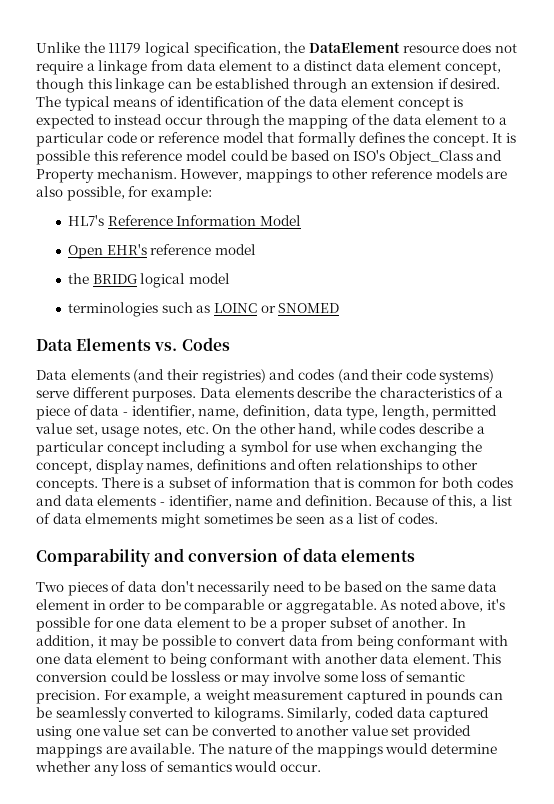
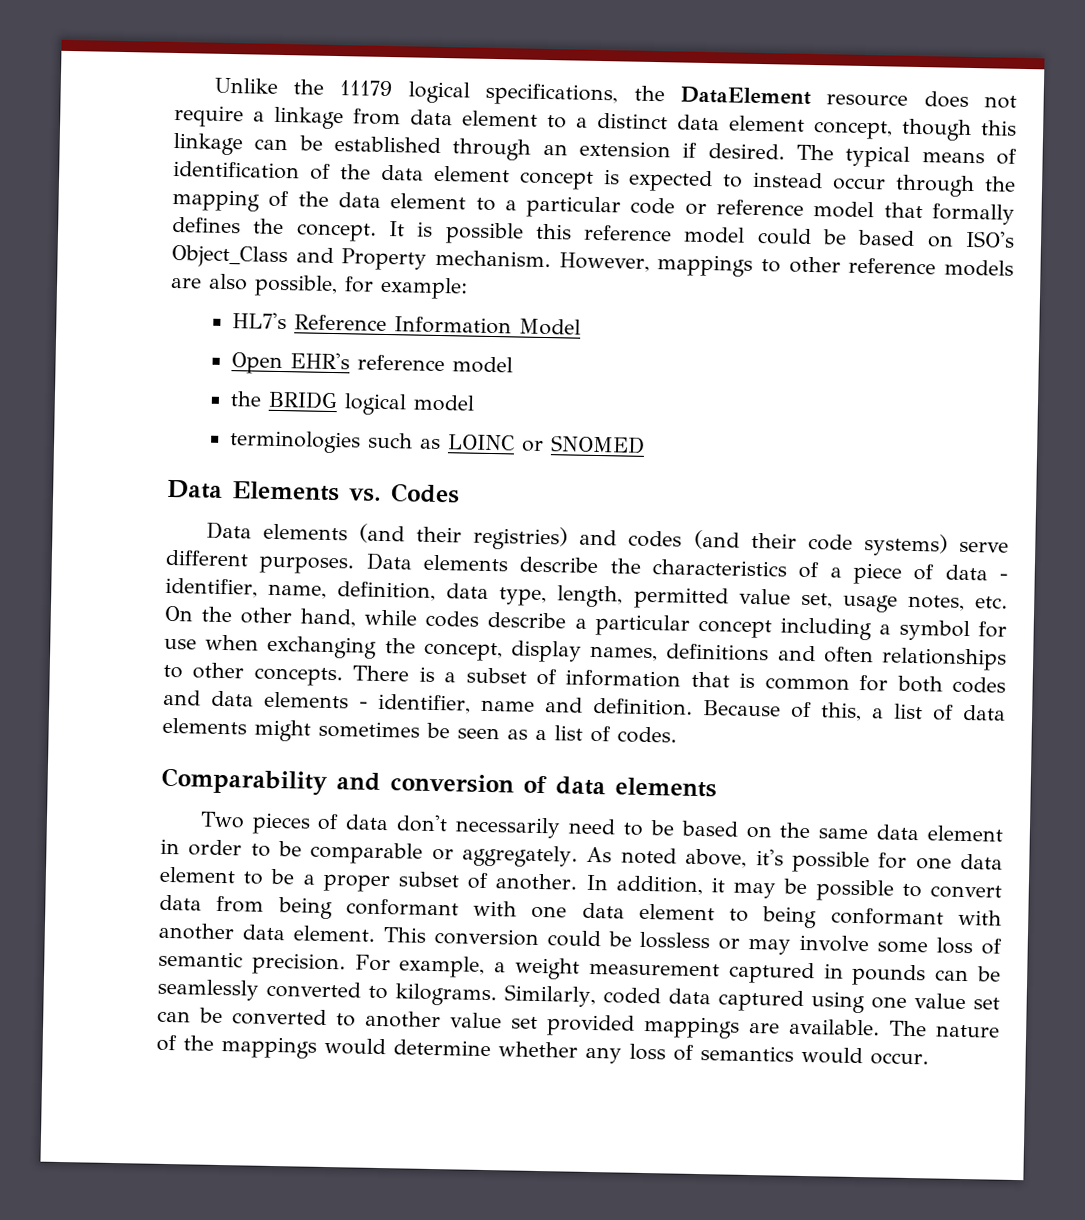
- Unlike the 11179 logical specification, the DataElement resource does not require a linkage from data element to a distinct data element concept, though this linkage can be established through an extension if desired.
+ Unlike the 11179 logical specifications, the DataElement resource does not require a linkage from data element to a distinct data element concept, though this linkage can be established through an extension if desired.
- Because of this, a list of data elmements might sometimes be seen as a list of codes.
+ Because of this, a list of data elements might sometimes be seen as a list of codes.
- Two pieces of data don't necessarily need to be based on the same data element in order to be comparable or aggregatable.
+ Two pieces of data don't necessarily need to be based on the same data element in order to be comparable or aggregately.

